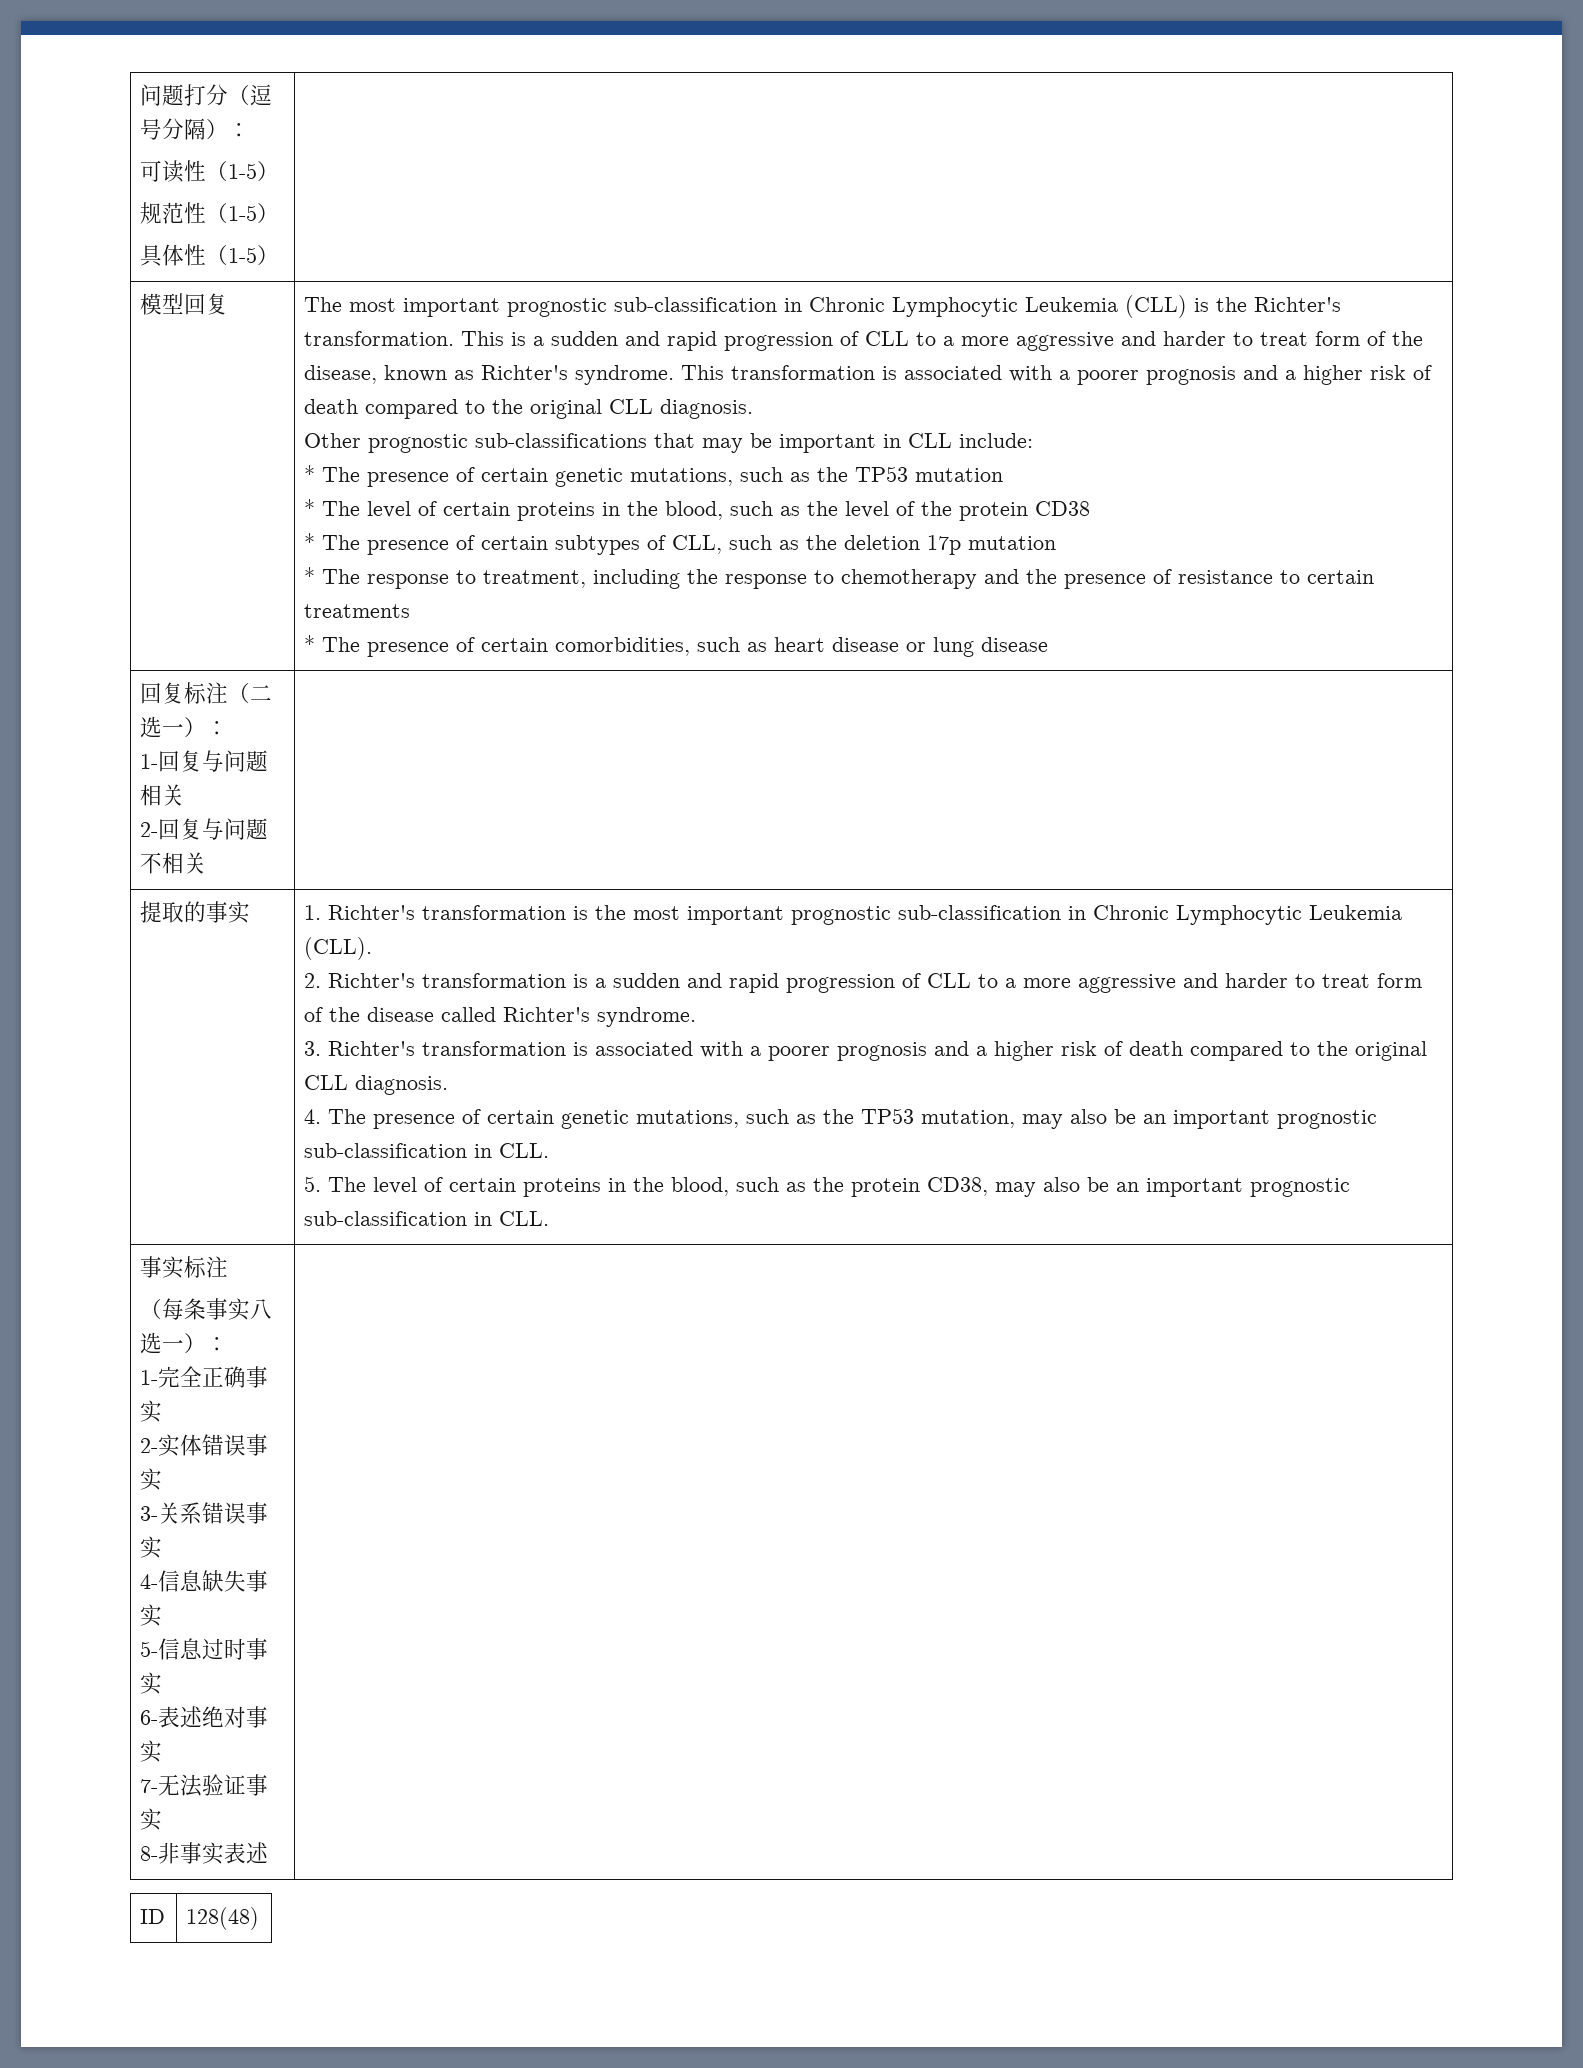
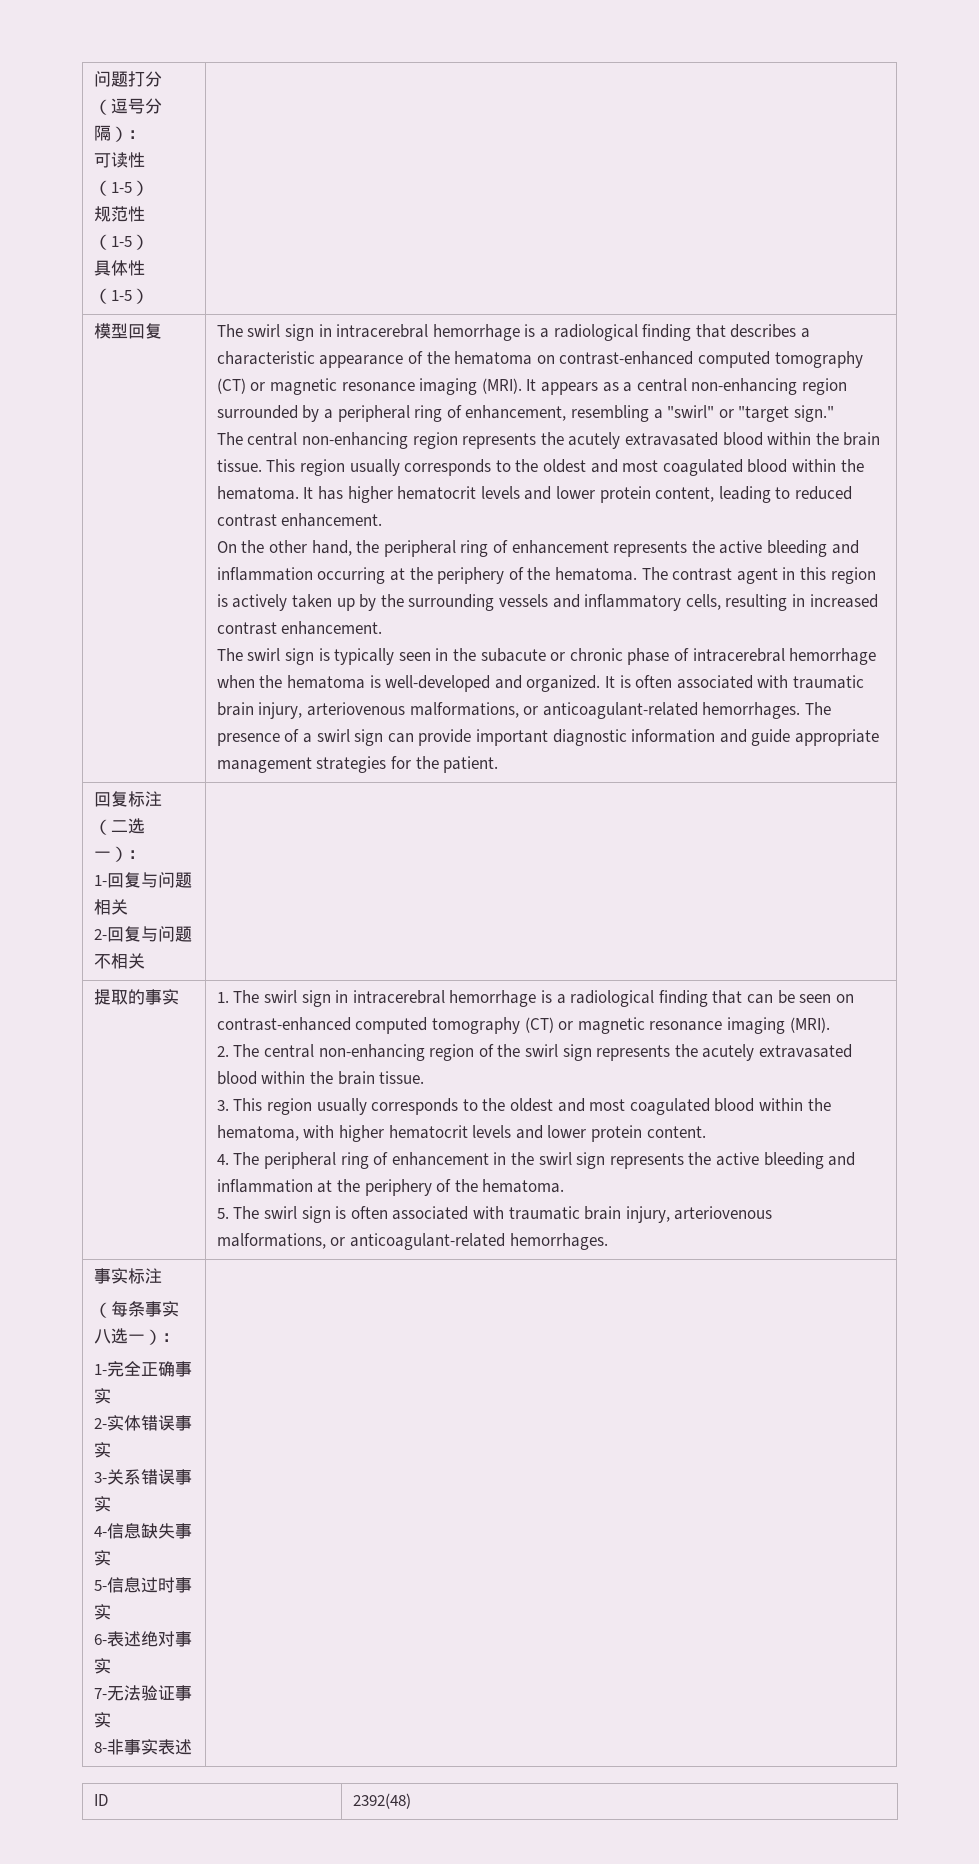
- The most important prognostic sub-classification in Chronic Lymphocytic Leukemia (CLL) is the Richter's transformation. This is a sudden and rapid progression of CLL to a more aggressive and harder to treat form of the disease, known as Richter's syndrome. This transformation is associated with a poorer prognosis and a higher risk of death compared to the original CLL diagnosis.
- Other prognostic sub-classifications that may be important in CLL include:
- * The presence of certain genetic mutations, such as the TP53 mutation
- * The level of certain proteins in the blood, such as the level of the protein CD38
- * The presence of certain subtypes of CLL, such as the deletion 17p mutation
- * The response to treatment, including the response to chemotherapy and the presence of resistance to certain treatments
- * The presence of certain comorbidities, such as heart disease or lung disease
+ The swirl sign in intracerebral hemorrhage is a radiological finding that describes a characteristic appearance of the hematoma on contrast-enhanced computed tomography (CT) or magnetic resonance imaging (MRI). It appears as a central non-enhancing region surrounded by a peripheral ring of enhancement, resembling a "swirl" or "target sign."
+ The central non-enhancing region represents the acutely extravasated blood within the brain tissue. This region usually corresponds to the oldest and most coagulated blood within the hematoma. It has higher hematocrit levels and lower protein content, leading to reduced contrast enhancement.
+ On the other hand, the peripheral ring of enhancement represents the active bleeding and inflammation occurring at the periphery of the hematoma. The contrast agent in this region is actively taken up by the surrounding vessels and inflammatory cells, resulting in increased contrast enhancement.
+ The swirl sign is typically seen in the subacute or chronic phase of intracerebral hemorrhage when the hematoma is well-developed and organized. It is often associated with traumatic brain injury, arteriovenous malformations, or anticoagulant-related hemorrhages. The presence of a swirl sign can provide important diagnostic information and guide appropriate management strategies for the patient.
- 1. Richter's transformation is the most important prognostic sub-classification in Chronic Lymphocytic Leukemia (CLL).
- 2. Richter's transformation is a sudden and rapid progression of CLL to a more aggressive and harder to treat form of the disease called Richter's syndrome.
- 3. Richter's transformation is associated with a poorer prognosis and a higher risk of death compared to the original CLL diagnosis.
- 4. The presence of certain genetic mutations, such as the TP53 mutation, may also be an important prognostic sub-classification in CLL.
- 5. The level of certain proteins in the blood, such as the protein CD38, may also be an important prognostic sub-classification in CLL.
+ 1. The swirl sign in intracerebral hemorrhage is a radiological finding that can be seen on contrast-enhanced computed tomography (CT) or magnetic resonance imaging (MRI).
+ 2. The central non-enhancing region of the swirl sign represents the acutely extravasated blood within the brain tissue.
+ 3. This region usually corresponds to the oldest and most coagulated blood within the hematoma, with higher hematocrit levels and lower protein content.
+ 4. The peripheral ring of enhancement in the swirl sign represents the active bleeding and inflammation at the periphery of the hematoma.
+ 5. The swirl sign is often associated with traumatic brain injury, arteriovenous malformations, or anticoagulant-related hemorrhages.
- ID | 128(48)
+ ID | 2392(48)

